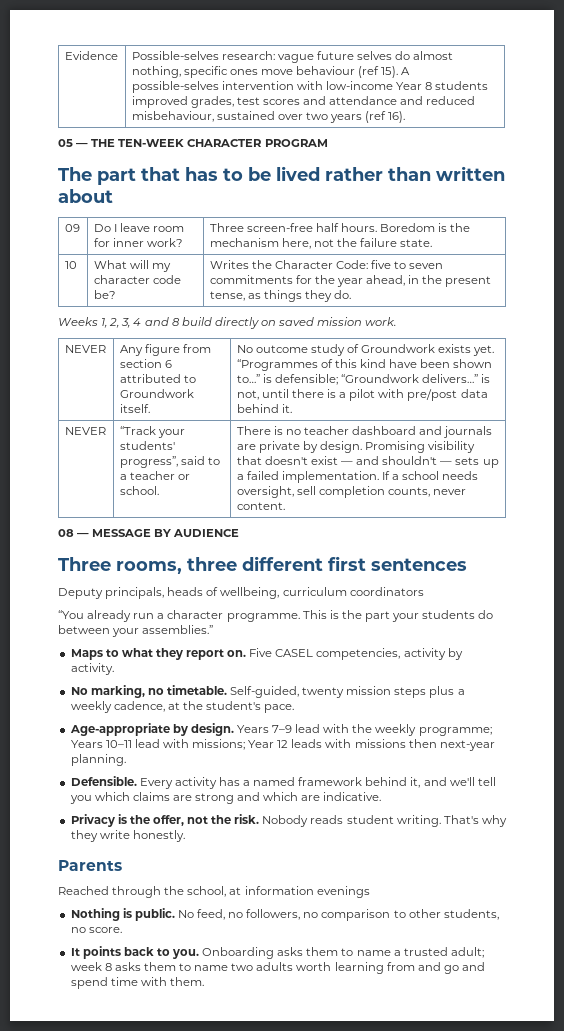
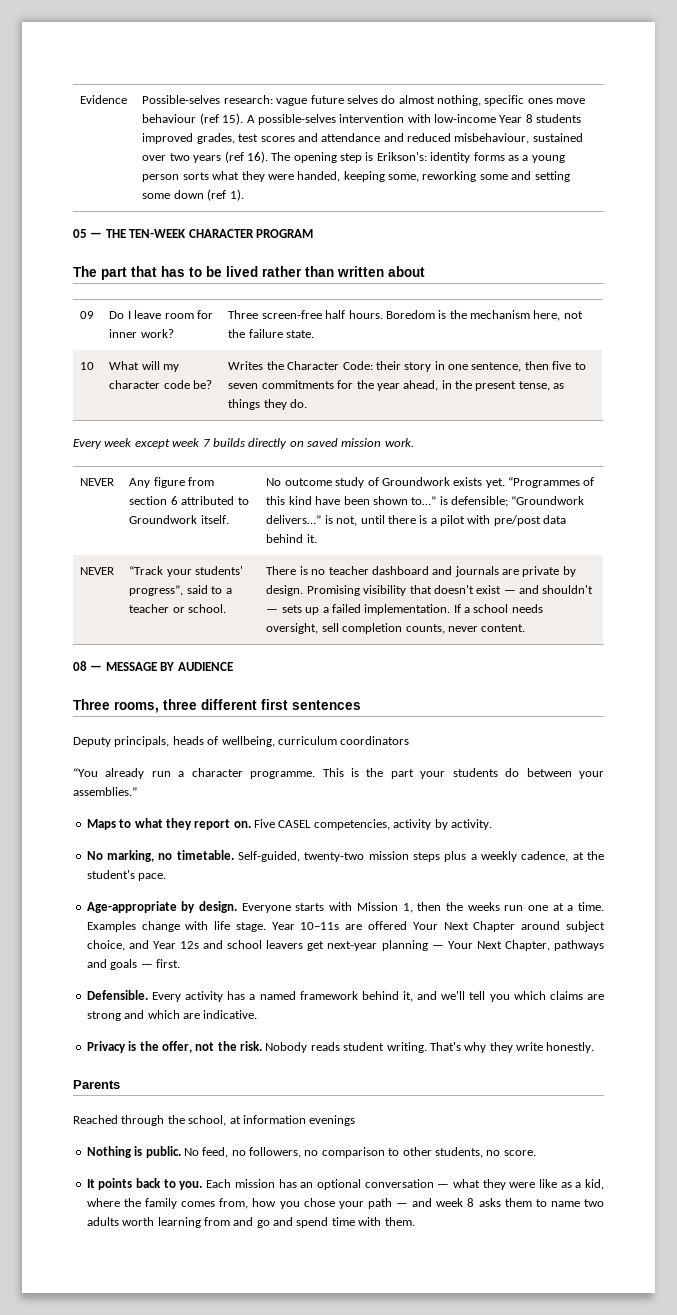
+ The opening step is Erikson's: identity forms as a young person sorts what they were handed, keeping some, reworking some and setting some down (ref 1).
- 10 | What will my character code be? | Writes the Character Code: five to seven commitments for the year ahead, in the present tense, as things they do.
+ 10 | What will my character code be? | Writes the Character Code: their story in one sentence, then five to seven commitments for the year ahead, in the present tense, as things they do.
- Weeks 1, 2, 3, 4 and 8 build directly on saved mission work.
+ Every week except week 7 builds directly on saved mission work.
- Self-guided, twenty mission steps plus a weekly cadence, at the student's pace.
+ Self-guided, twenty-two mission steps plus a weekly cadence, at the student's pace.
- Years 7–9 lead with the weekly programme; Years 10–11 lead with missions; Year 12 leads with missions then next-year planning.
+ Everyone starts with Mission 1, then the weeks run one at a time. Examples change with life stage. Year 10–11s are offered Your Next Chapter around subject choice, and Year 12s and school leavers get next-year planning — Your Next Chapter, pathways and goals — first.
- Onboarding asks them to name a trusted adult; week 8 asks them to name two adults worth learning from and go and spend time with them.
+ Each mission has an optional conversation — what they were like as a kid, where the family comes from, how you chose your path — and week 8 asks them to name two adults worth learning from and go and spend time with them.

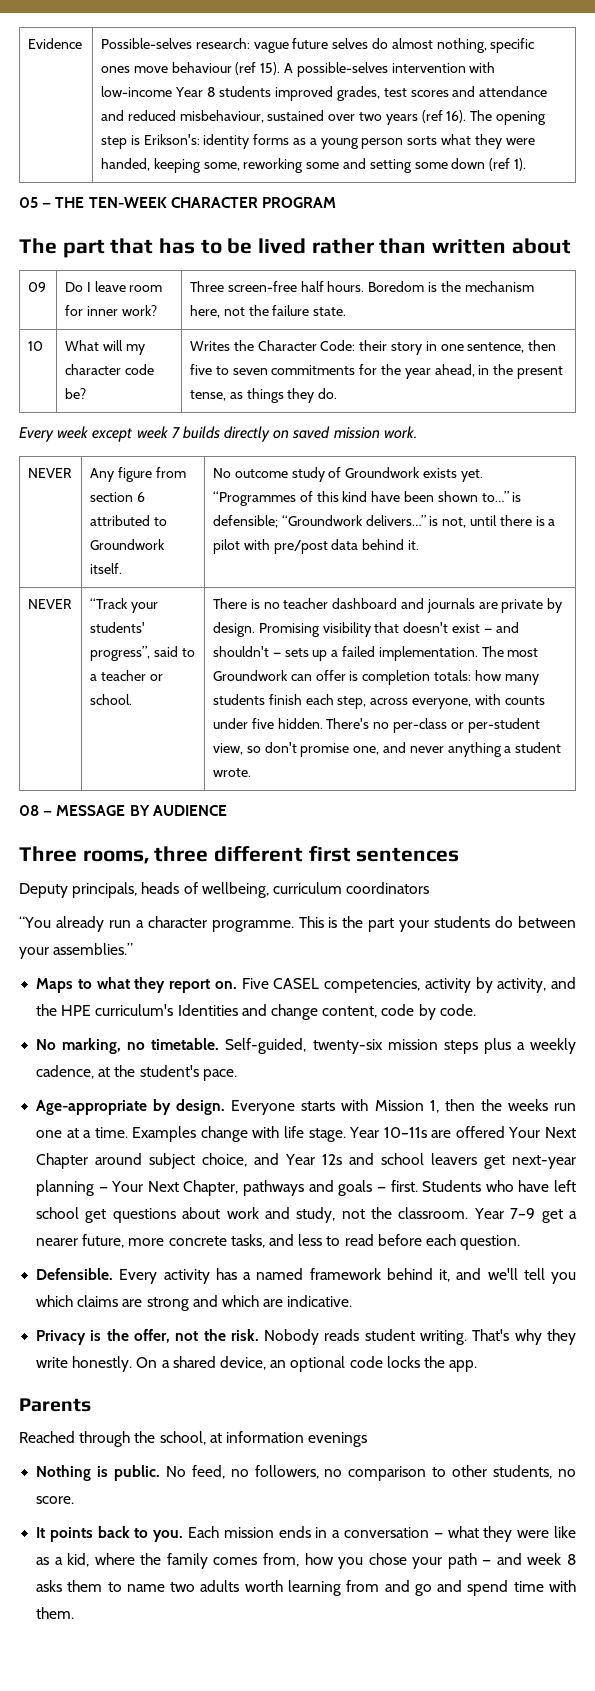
- If a school needs oversight, sell completion counts, never content.
+ The most Groundwork can offer is completion totals: how many students finish each step, across everyone, with counts under five hidden. There's no per-class or per-student view, so don't promise one, and never anything a student wrote.
- Five CASEL competencies, activity by activity.
+ Five CASEL competencies, activity by activity, and the HPE curriculum's Identities and change content, code by code.
- Self-guided, twenty-two mission steps plus a weekly cadence, at the student's pace.
+ Self-guided, twenty-six mission steps plus a weekly cadence, at the student's pace.
+ Students who have left school get questions about work and study, not the classroom. Year 7–9 get a nearer future, more concrete tasks, and less to read before each question.
+ On a shared device, an optional code locks the app.
- Each mission has an optional conversation — what they were like as a kid, where the family comes from, how you chose your path — and week 8 asks them to name two adults worth learning from and go and spend time with them.
+ Each mission ends in a conversation — what they were like as a kid, where the family comes from, how you chose your path — and week 8 asks them to name two adults worth learning from and go and spend time with them.

